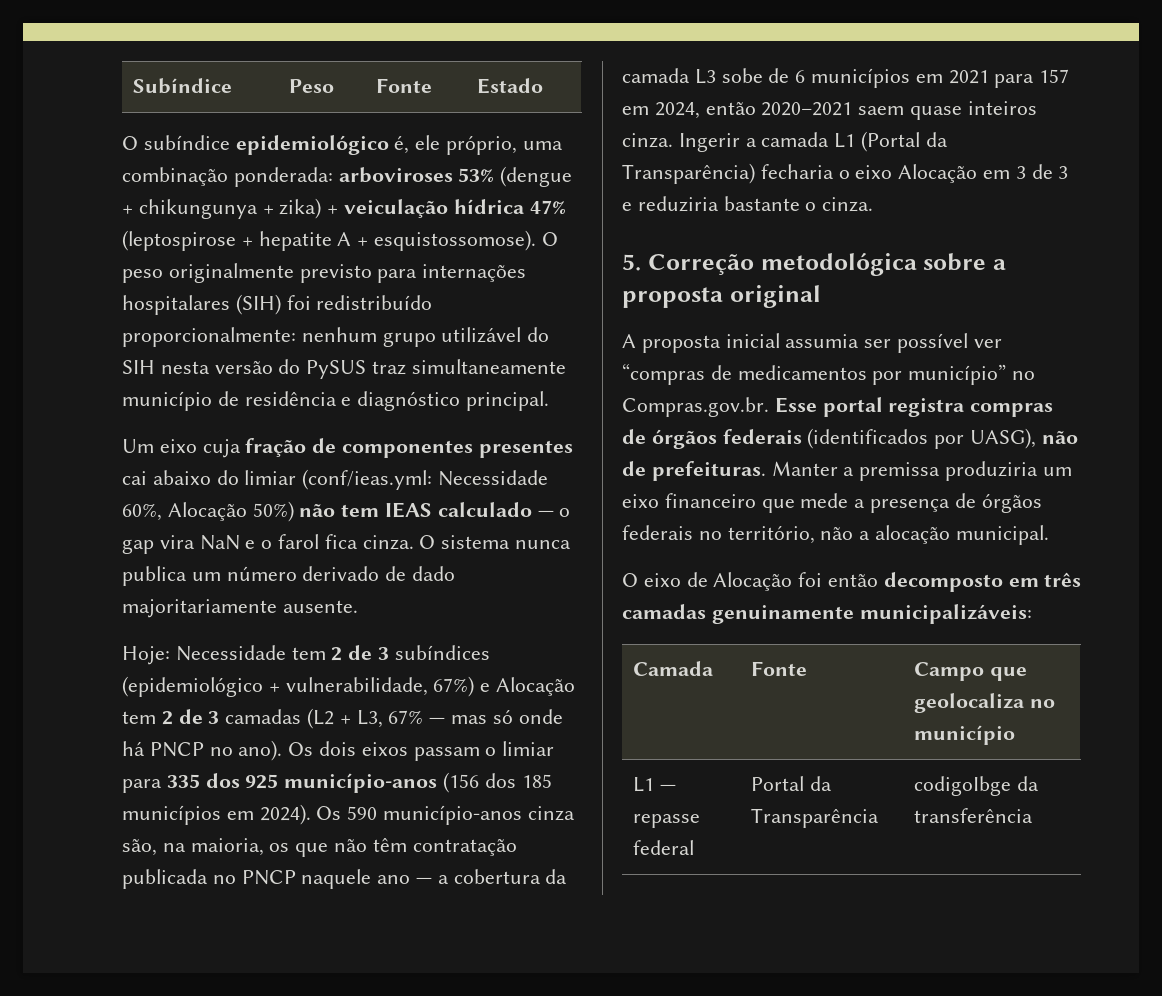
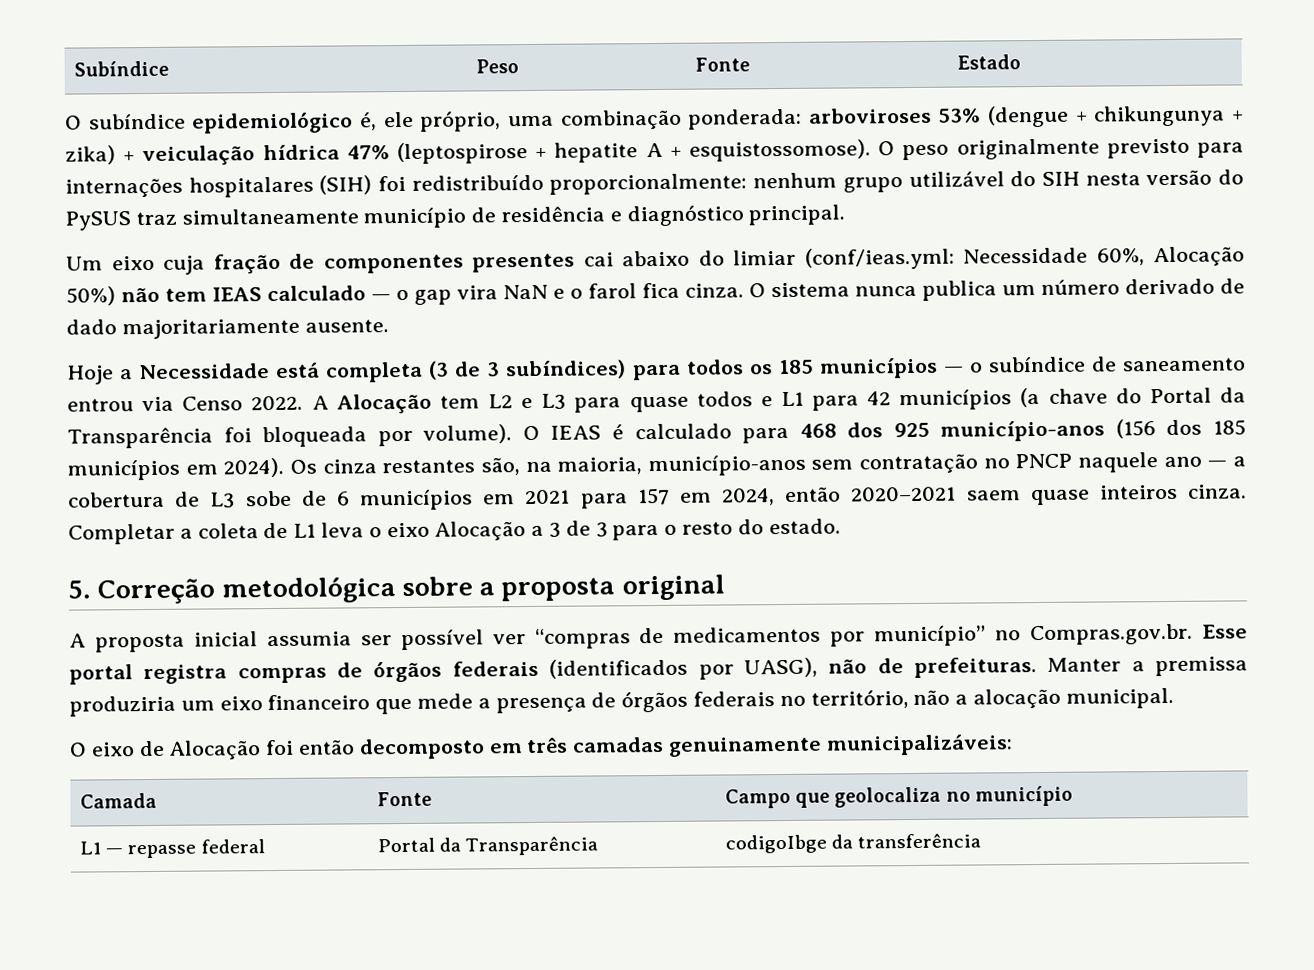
- Hoje: Necessidade tem 2 de 3 subíndices (epidemiológico + vulnerabilidade, 67%) e Alocação tem 2 de 3 camadas (L2 + L3, 67% — mas só onde há PNCP no ano). Os dois eixos passam o limiar para 335 dos 925 município-anos (156 dos 185 municípios em 2024).
+ Hoje a Necessidade está completa (3 de 3 subíndices) para todos os 185 municípios — o subíndice de saneamento entrou via Censo 2022. A Alocação tem L2 e L3 para quase todos e L1 para 42 municípios (a chave do Portal da Transparência foi bloqueada por volume). O IEAS é calculado para 468 dos 925 município-anos (156 dos 185 municípios em 2024).
- Os 590 município-anos cinza são, na maioria, os que não têm contratação publicada no PNCP naquele ano — a cobertura da camada L3 sobe de 6 municípios em 2021 para 157 em 2024, então 2020–2021 saem quase inteiros cinza.
+ Os cinza restantes são, na maioria, município-anos sem contratação no PNCP naquele ano — a cobertura de L3 sobe de 6 municípios em 2021 para 157 em 2024, então 2020–2021 saem quase inteiros cinza.
- Ingerir a camada L1 (Portal da Transparência) fecharia o eixo Alocação em 3 de 3 e reduziria bastante o cinza.
+ Completar a coleta de L1 leva o eixo Alocação a 3 de 3 para o resto do estado.

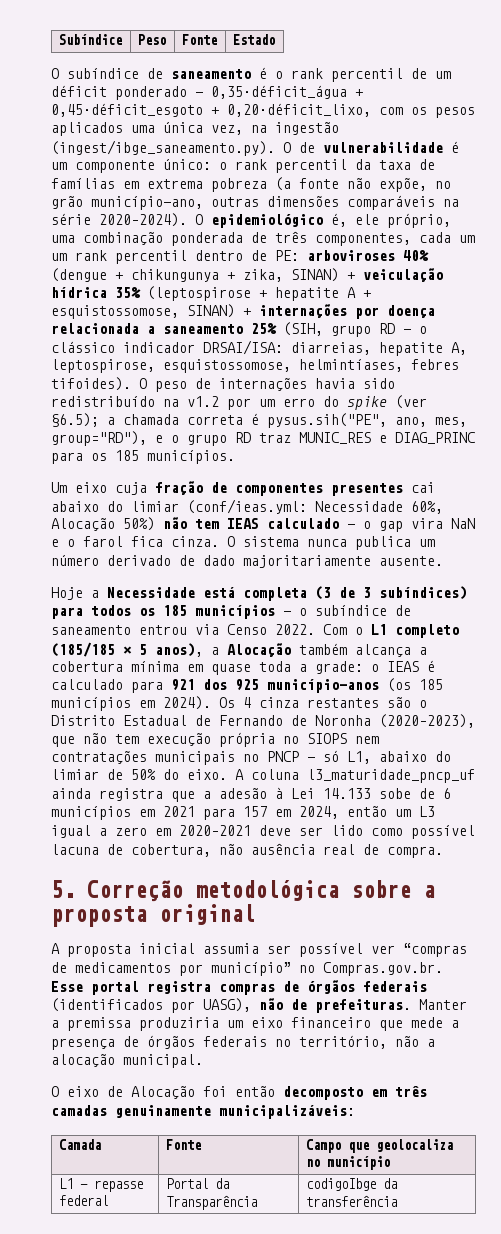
- O subíndice epidemiológico é, ele próprio, uma combinação ponderada: arboviroses 53% (dengue + chikungunya + zika) + veiculação hídrica 47% (leptospirose + hepatite A + esquistossomose). O peso originalmente previsto para internações hospitalares (SIH) foi redistribuído proporcionalmente: nenhum grupo utilizável do SIH nesta versão do PySUS traz simultaneamente município de residência e diagnóstico principal.
+ O subíndice de saneamento é o rank percentil de um déficit ponderado — 0,35·déficit_água + 0,45·déficit_esgoto + 0,20·déficit_lixo, com os pesos aplicados uma única vez, na ingestão (ingest/ibge_saneamento.py). O de vulnerabilidade é um componente único: o rank percentil da taxa de famílias em extrema pobreza (a fonte não expõe, no grão município-ano, outras dimensões comparáveis na série 2020–2024). O epidemiológico é, ele próprio, uma combinação ponderada de três componentes, cada um um rank percentil dentro de PE: arboviroses 40% (dengue + chikungunya + zika, SINAN) + veiculação hídrica 35% (leptospirose + hepatite A + esquistossomose, SINAN) + internações por doença relacionada a saneamento 25% (SIH, grupo RD — o clássico indicador DRSAI/ISA: diarreias, hepatite A, leptospirose, esquistossomose, helmintíases, febres tifoides). O peso de internações havia sido redistribuído na v1.2 por um erro do spike (ver §6.5); a chamada correta é pysus.sih("PE", ano, mes, group="RD"), e o grupo RD traz MUNIC_RES e DIAG_PRINC para os 185 municípios.
- A Alocação tem L2 e L3 para quase todos e L1 para 42 municípios (a chave do Portal da Transparência foi bloqueada por volume). O IEAS é calculado para 468 dos 925 município-anos (156 dos 185 municípios em 2024).
+ Com o L1 completo (185/185 × 5 anos), a Alocação também alcança a cobertura mínima em quase toda a grade: o IEAS é calculado para 921 dos 925 município-anos (os 185 municípios em 2024).
- Os cinza restantes são, na maioria, município-anos sem contratação no PNCP naquele ano — a cobertura de L3 sobe de 6 municípios em 2021 para 157 em 2024, então 2020–2021 saem quase inteiros cinza. Completar a coleta de L1 leva o eixo Alocação a 3 de 3 para o resto do estado.
+ Os 4 cinza restantes são o Distrito Estadual de Fernando de Noronha (2020–2023), que não tem execução própria no SIOPS nem contratações municipais no PNCP — só L1, abaixo do limiar de 50% do eixo. A coluna l3_maturidade_pncp_uf ainda registra que a adesão à Lei 14.133 sobe de 6 municípios em 2021 para 157 em 2024, então um L3 igual a zero em 2020–2021 deve ser lido como possível lacuna de cobertura, não ausência real de compra.

